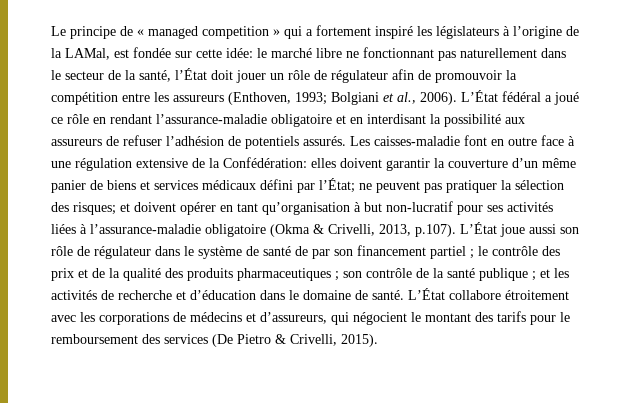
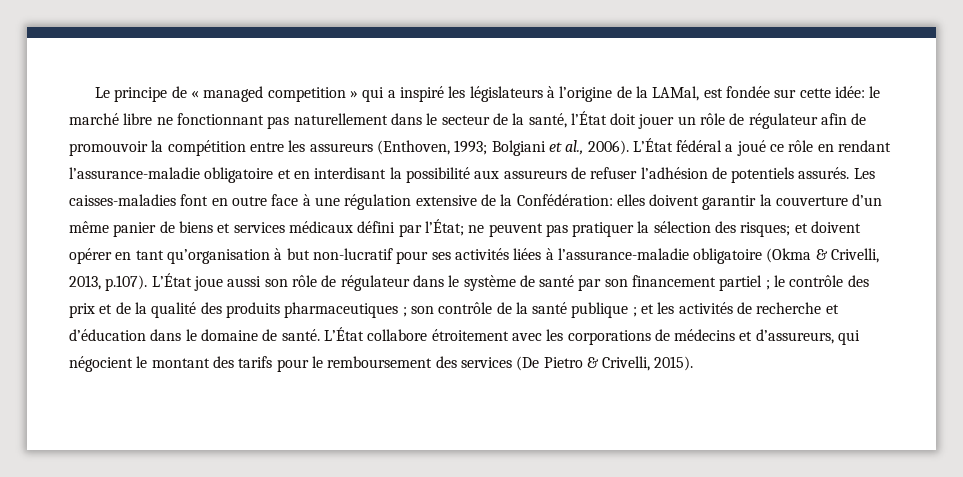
- Le principe de « managed competition » qui a fortement inspiré les législateurs à l’origine de la LAMal, est fondée sur cette idée: le marché libre ne fonctionnant pas naturellement dans le secteur de la santé, l’État doit jouer un rôle de régulateur afin de promouvoir la compétition entre les assureurs (Enthoven, 1993; Bolgiani et al., 2006).
+ Le principe de « managed competition » qui a inspiré les législateurs à l’origine de la LAMal, est fondée sur cette idée: le marché libre ne fonctionnant pas naturellement dans le secteur de la santé, l’État doit jouer un rôle de régulateur afin de promouvoir la compétition entre les assureurs (Enthoven, 1993; Bolgiani et al., 2006).
- Les caisses-maladie font en outre face à une régulation extensive de la Confédération:
+ Les caisses-maladies font en outre face à une régulation extensive de la Confédération:
- et doivent opérer en tant qu’organisation à but non-lucratif pour ses activités liées à l’assurance-maladie obligatoire (Okma & Crivelli, 2013, p.107). L’État joue aussi son rôle de régulateur dans le système de santé de par son financement partiel ;
+ et doivent opérer en tant qu’organisation à but non-lucratif pour ses activités liées à l’assurance-maladie obligatoire (Okma & Crivelli, 2013, p.107). L’État joue aussi son rôle de régulateur dans le système de santé par son financement partiel ;

